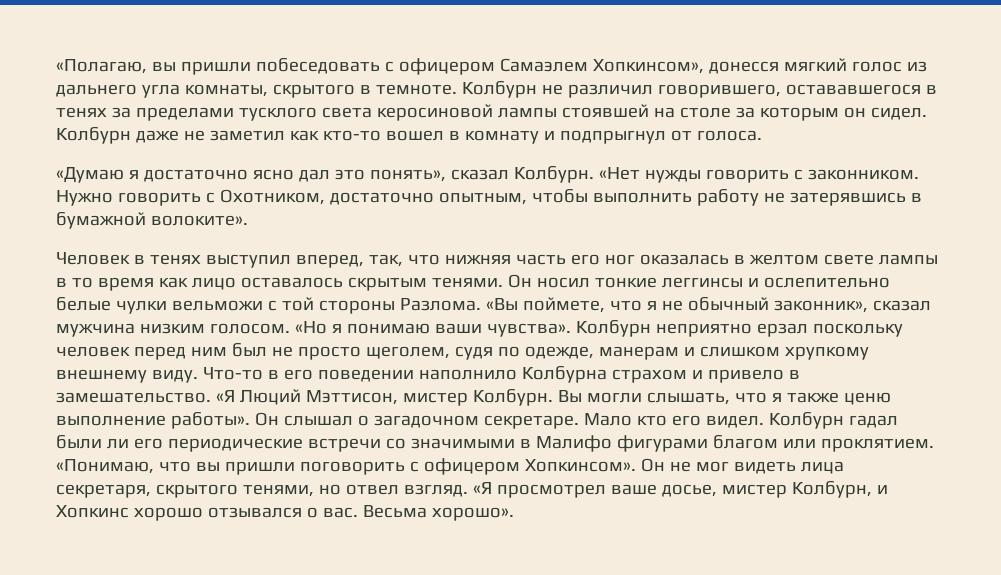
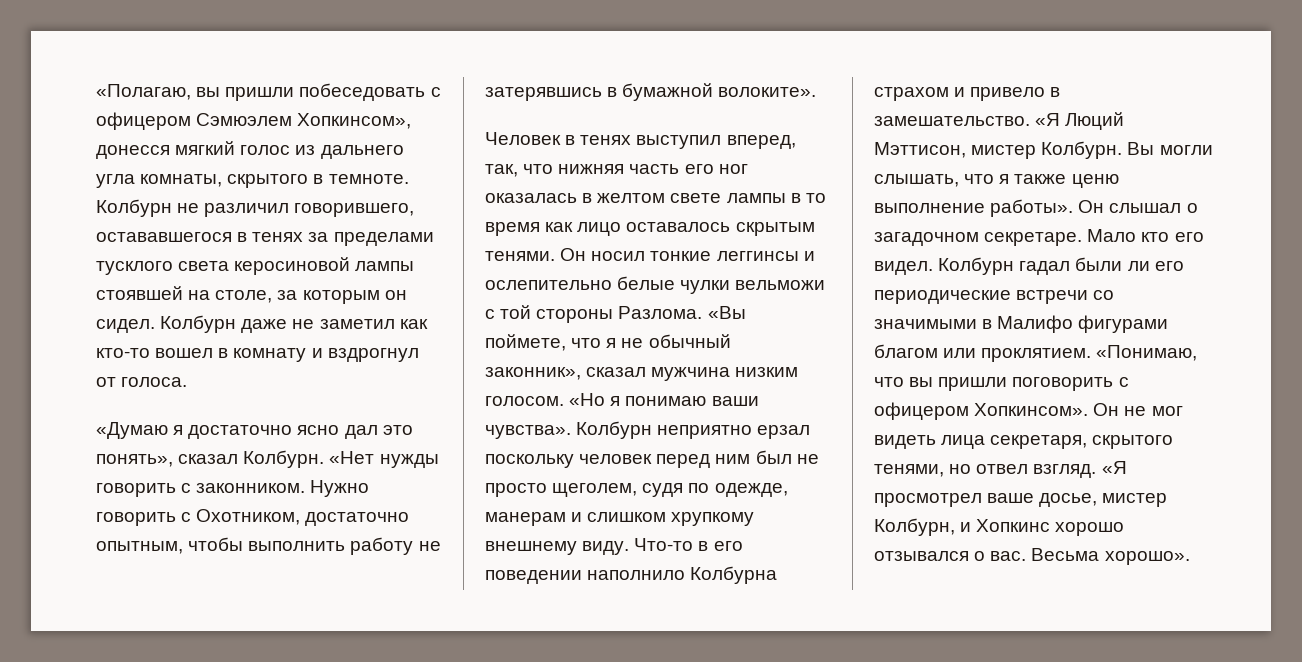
- «Полагаю, вы пришли побеседовать с офицером Самаэлем Хопкинсом», донесся мягкий голос из дальнего угла комнаты, скрытого в темноте.
+ «Полагаю, вы пришли побеседовать с офицером Сэмюэлем Хопкинсом», донесся мягкий голос из дальнего угла комнаты, скрытого в темноте.
- Колбурн не различил говорившего, остававшегося в тенях за пределами тусклого света керосиновой лампы стоявшей на столе за которым он сидел.
+ Колбурн не различил говорившего, остававшегося в тенях за пределами тусклого света керосиновой лампы стоявшей на столе, за которым он сидел.
- Колбурн даже не заметил как кто-то вошел в комнату и подпрыгнул от голоса.
+ Колбурн даже не заметил как кто-то вошел в комнату и вздрогнул от голоса.

